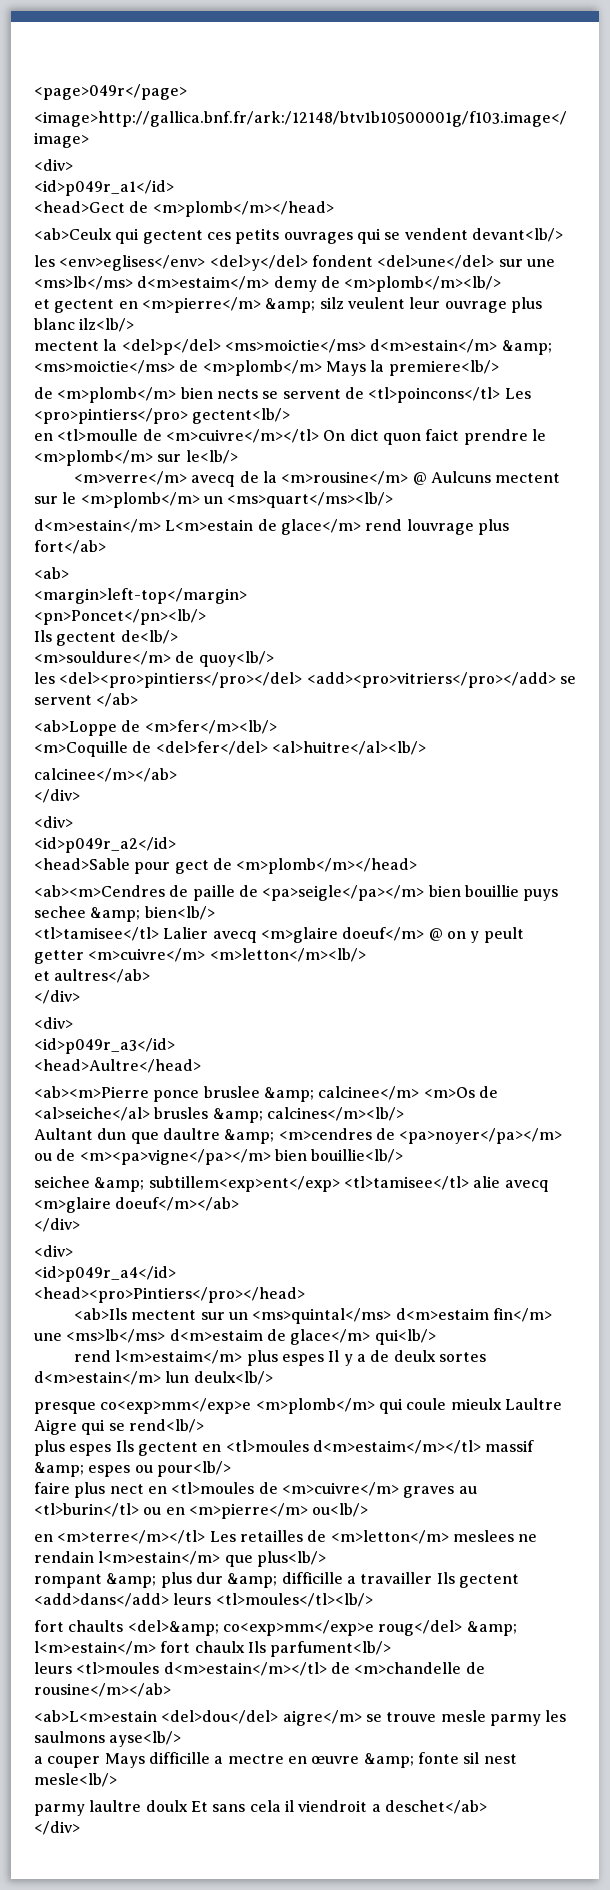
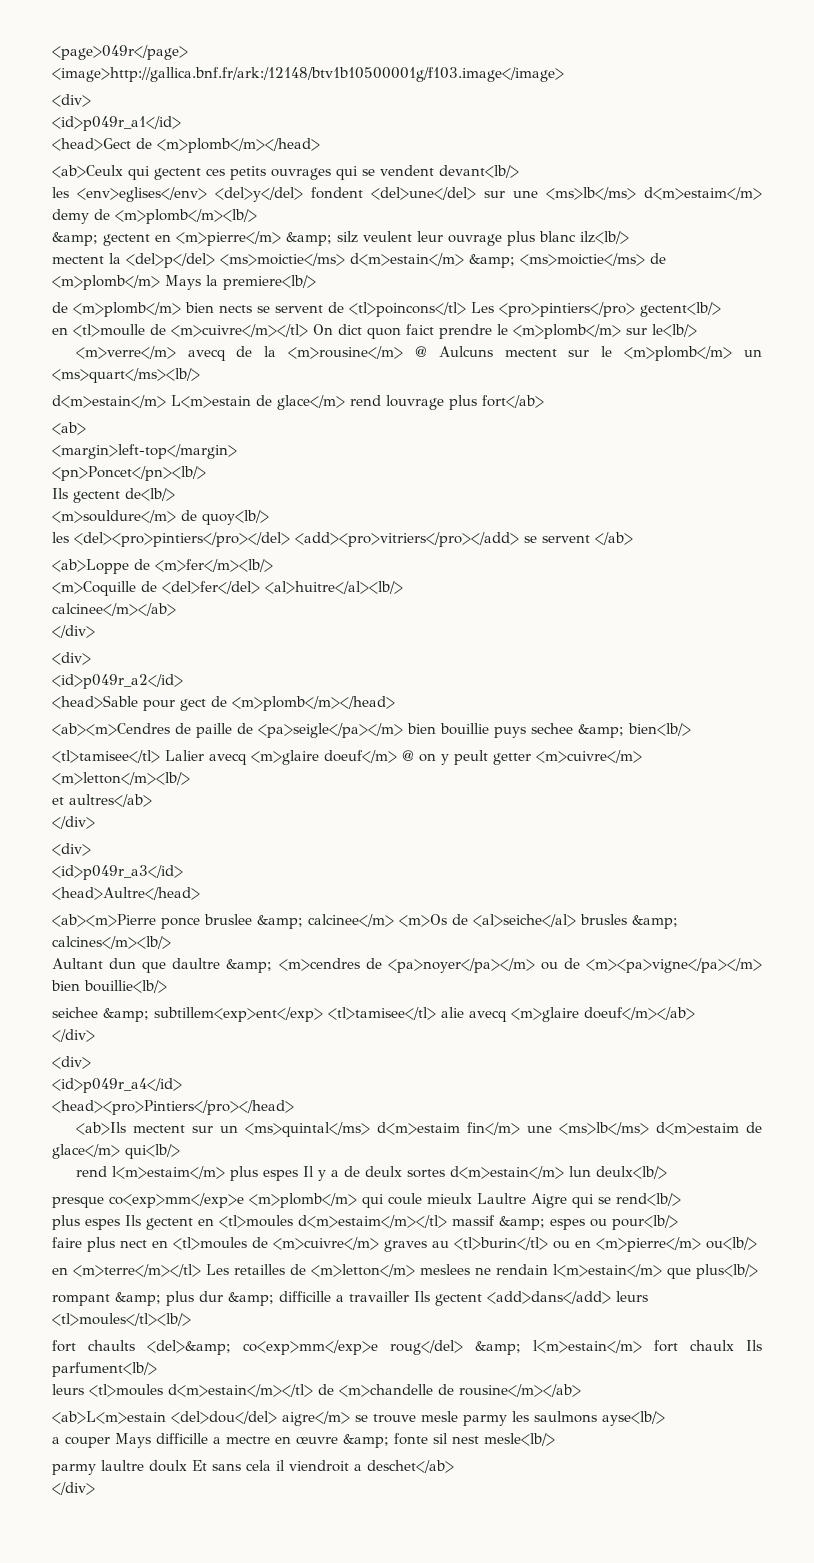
- et gectent en <m>pierre</m> &amp; silz veulent leur ouvrage plus blanc ilz<lb/>
+ &amp; gectent en <m>pierre</m> &amp; silz veulent leur ouvrage plus blanc ilz<lb/>

